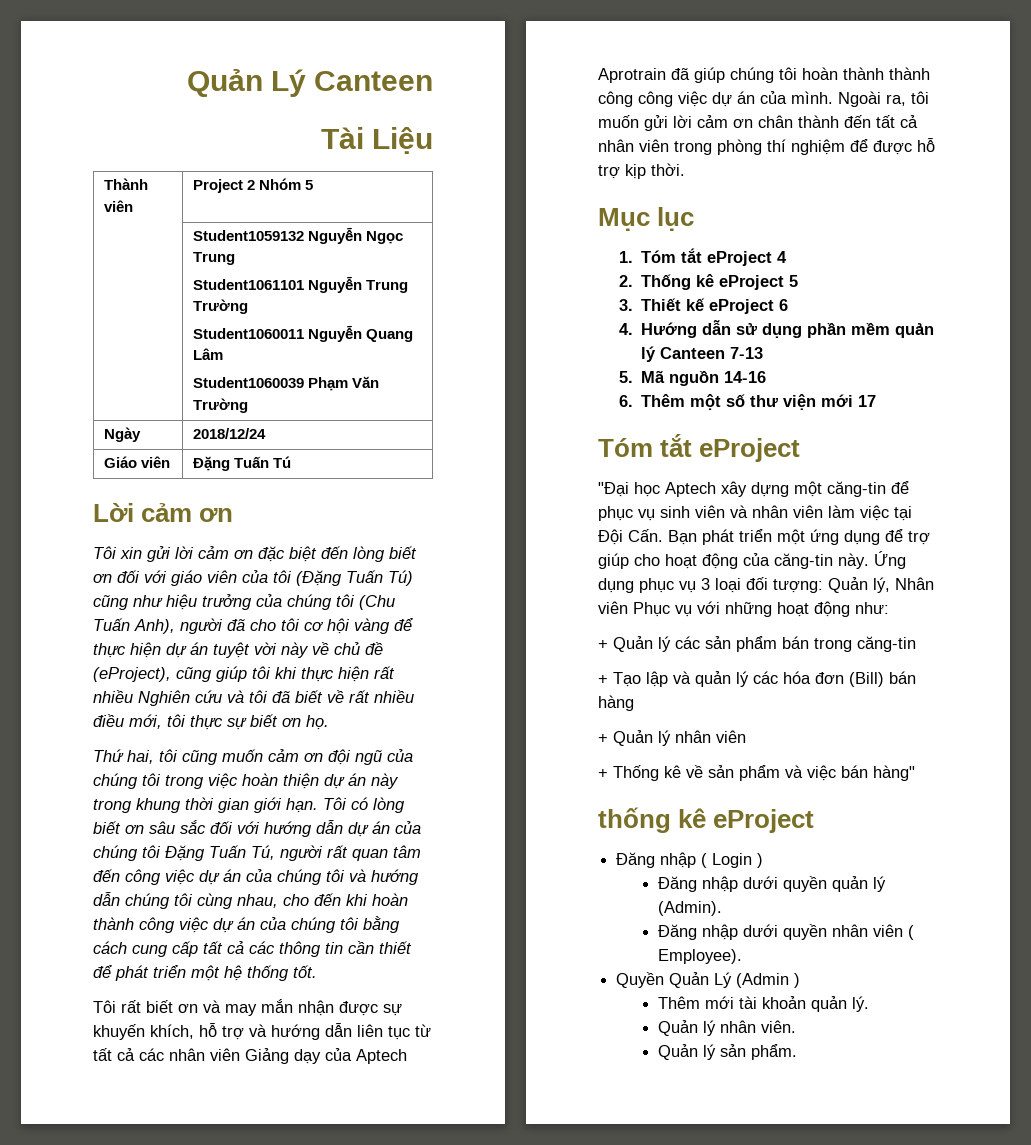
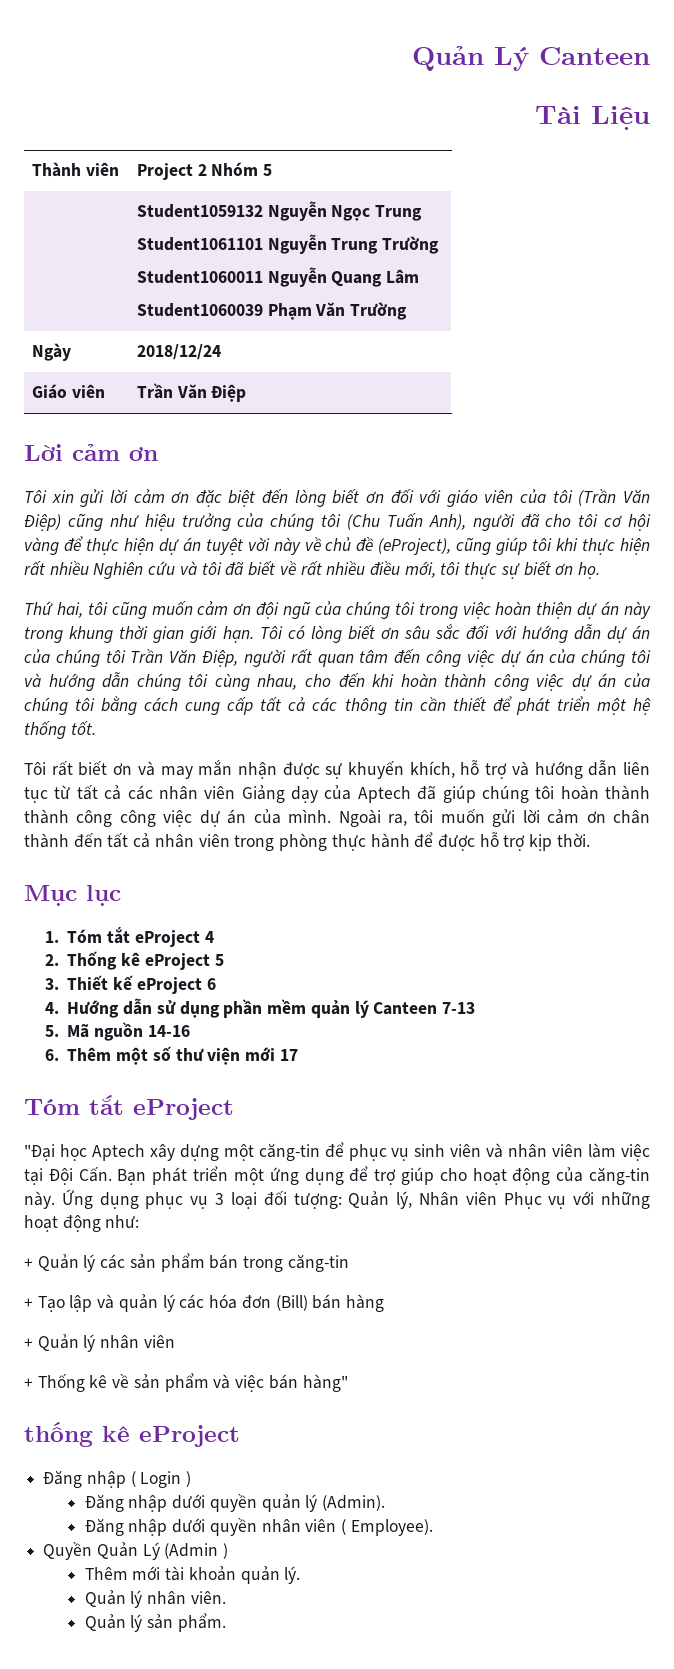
- Giáo viên | Đặng Tuấn Tú
+ Giáo viên | Trần Văn Điệp
- Tôi xin gửi lời cảm ơn đặc biệt đến lòng biết ơn đối với giáo viên của tôi (Đặng Tuấn Tú) cũng như hiệu trưởng của chúng tôi (Chu Tuấn Anh), người đã cho tôi cơ hội vàng để thực hiện dự án tuyệt vời này về chủ đề (eProject), cũng giúp tôi khi thực hiện rất nhiều Nghiên cứu và tôi đã biết về rất nhiều điều mới, tôi thực sự biết ơn họ.
+ Tôi xin gửi lời cảm ơn đặc biệt đến lòng biết ơn đối với giáo viên của tôi (Trần Văn Điệp) cũng như hiệu trưởng của chúng tôi (Chu Tuấn Anh), người đã cho tôi cơ hội vàng để thực hiện dự án tuyệt vời này về chủ đề (eProject), cũng giúp tôi khi thực hiện rất nhiều Nghiên cứu và tôi đã biết về rất nhiều điều mới, tôi thực sự biết ơn họ.
- Tôi có lòng biết ơn sâu sắc đối với hướng dẫn dự án của chúng tôi Đặng Tuấn Tú, người rất quan tâm đến công việc dự án của chúng tôi và hướng dẫn chúng tôi cùng nhau, cho đến khi hoàn thành công việc dự án của chúng tôi bằng cách cung cấp tất cả các thông tin cần thiết để phát triển một hệ thống tốt.
+ Tôi có lòng biết ơn sâu sắc đối với hướng dẫn dự án của chúng tôi Trần Văn Điệp, người rất quan tâm đến công việc dự án của chúng tôi và hướng dẫn chúng tôi cùng nhau, cho đến khi hoàn thành công việc dự án của chúng tôi bằng cách cung cấp tất cả các thông tin cần thiết để phát triển một hệ thống tốt.
- Tôi rất biết ơn và may mắn nhận được sự khuyến khích, hỗ trợ và hướng dẫn liên tục từ tất cả các nhân viên Giảng dạy của Aptech Aprotrain đã giúp chúng tôi hoàn thành thành công công việc dự án của mình.
+ Tôi rất biết ơn và may mắn nhận được sự khuyến khích, hỗ trợ và hướng dẫn liên tục từ tất cả các nhân viên Giảng dạy của Aptech đã giúp chúng tôi hoàn thành thành công công việc dự án của mình.
- Ngoài ra, tôi muốn gửi lời cảm ơn chân thành đến tất cả nhân viên trong phòng thí nghiệm để được hỗ trợ kịp thời.
+ Ngoài ra, tôi muốn gửi lời cảm ơn chân thành đến tất cả nhân viên trong phòng thực hành để được hỗ trợ kịp thời.

